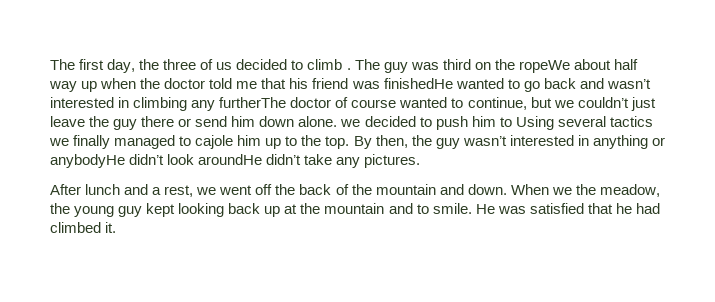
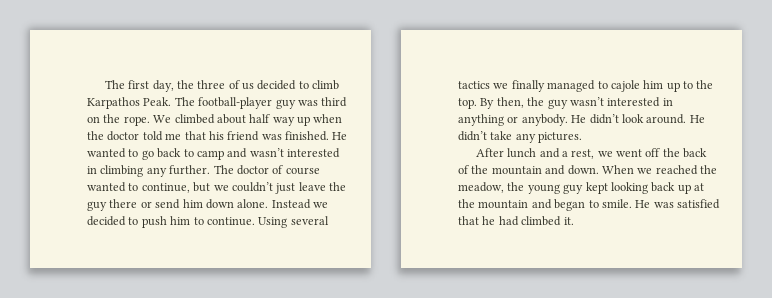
- The first day, the three of us decided to climb . The guy was third on the ropeWe about half way up when the doctor told me that his friend was finishedHe wanted to go back and wasn’t interested in climbing any furtherThe doctor of course wanted to continue, but we couldn’t just leave the guy there or send him down alone. we decided to push him to Using several tactics we finally managed to cajole him up to the top.
+ The first day, the three of us decided to climb Karpathos Peak. The football-player guy was third on the rope. We climbed about half way up when the doctor told me that his friend was finished. He wanted to go back to camp and wasn’t interested in climbing any further. The doctor of course wanted to continue, but we couldn’t just leave the guy there or send him down alone. Instead we decided to push him to continue. Using several tactics we finally managed to cajole him up to the top.
- By then, the guy wasn’t interested in anything or anybodyHe didn’t look aroundHe didn’t take any pictures.
+ By then, the guy wasn’t interested in anything or anybody. He didn’t look around. He didn’t take any pictures.
- When we the meadow, the young guy kept looking back up at the mountain and to smile.
+ When we reached the meadow, the young guy kept looking back up at the mountain and began to smile.

